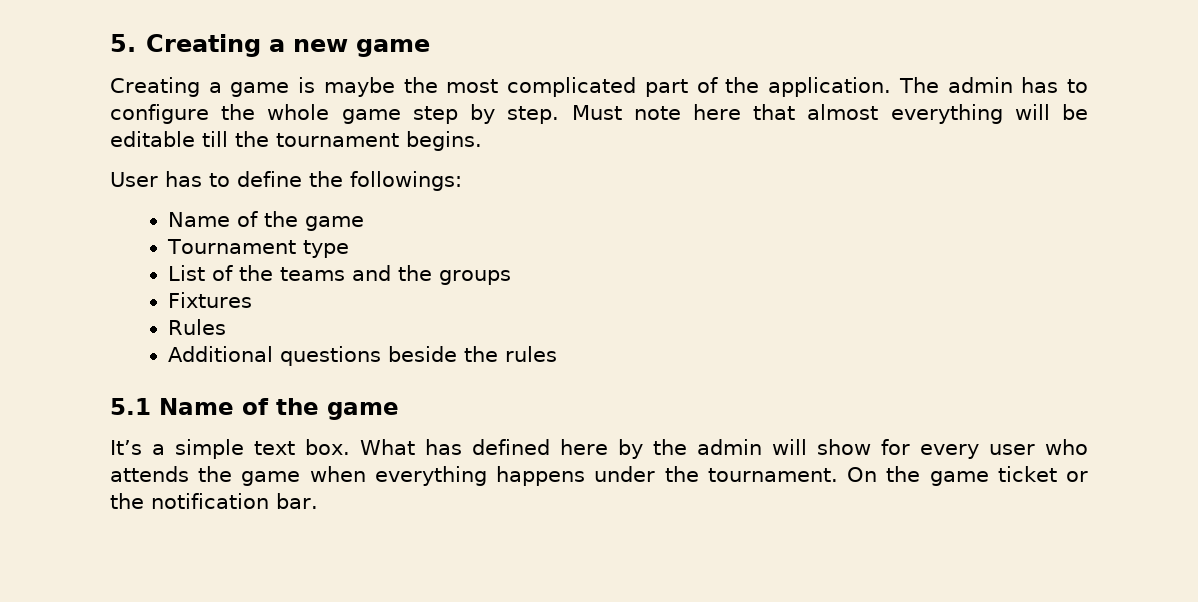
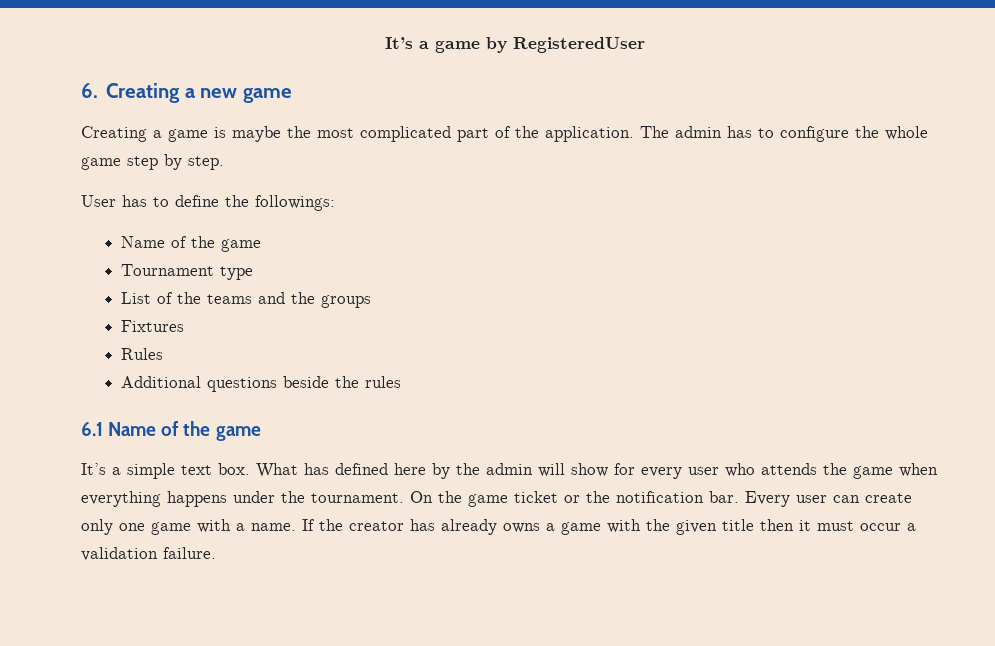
- 5. Creating a new game
+ It’s a game by RegisteredUser
+ 6. Creating a new game
- Must note here that almost everything will be editable till the tournament begins.
- 5.1 Name of the game
+ 6.1 Name of the game
+ Every user can create only one game with a name. If the creator has already owns a game with the given title then it must occur a validation failure.

